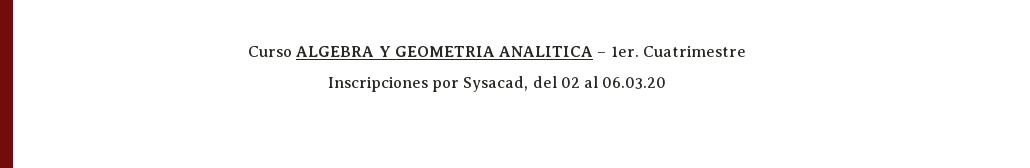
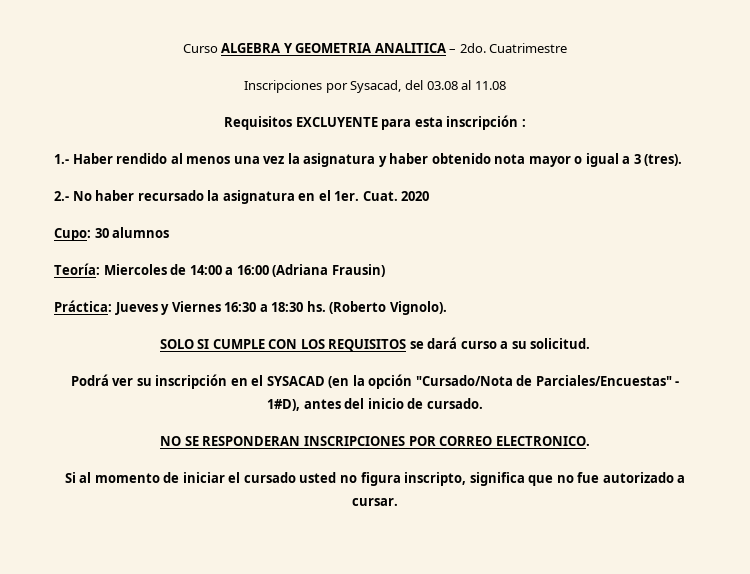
- Curso ALGEBRA Y GEOMETRIA ANALITICA – 1er.
+ Curso ALGEBRA Y GEOMETRIA ANALITICA – 2do.
- Inscripciones por Sysacad, del 02 al 06.03.20
+ Inscripciones por Sysacad, del 03.08 al 11.08
+ Requisitos EXCLUYENTE para esta inscripción :
+ 1.- Haber rendido al menos una vez la asignatura y haber obtenido nota mayor o igual a 3 (tres).
+ 2.- No haber recursado la asignatura en el 1er. Cuat. 2020
+ Cupo: 30 alumnos
+ Teoría: Miercoles de 14:00 a 16:00 (Adriana Frausin)
+ Práctica: Jueves y Viernes 16:30 a 18:30 hs. (Roberto Vignolo).
+ SOLO SI CUMPLE CON LOS REQUISITOS se dará curso a su solicitud.
+ Podrá ver su inscripción en el SYSACAD (en la opción "Cursado/Nota de Parciales/Encuestas" - 1#D), antes del inicio de cursado.
+ NO SE RESPONDERAN INSCRIPCIONES POR CORREO ELECTRONICO.
+ Si al momento de iniciar el cursado usted no figura inscripto, significa que no fue autorizado a cursar.

